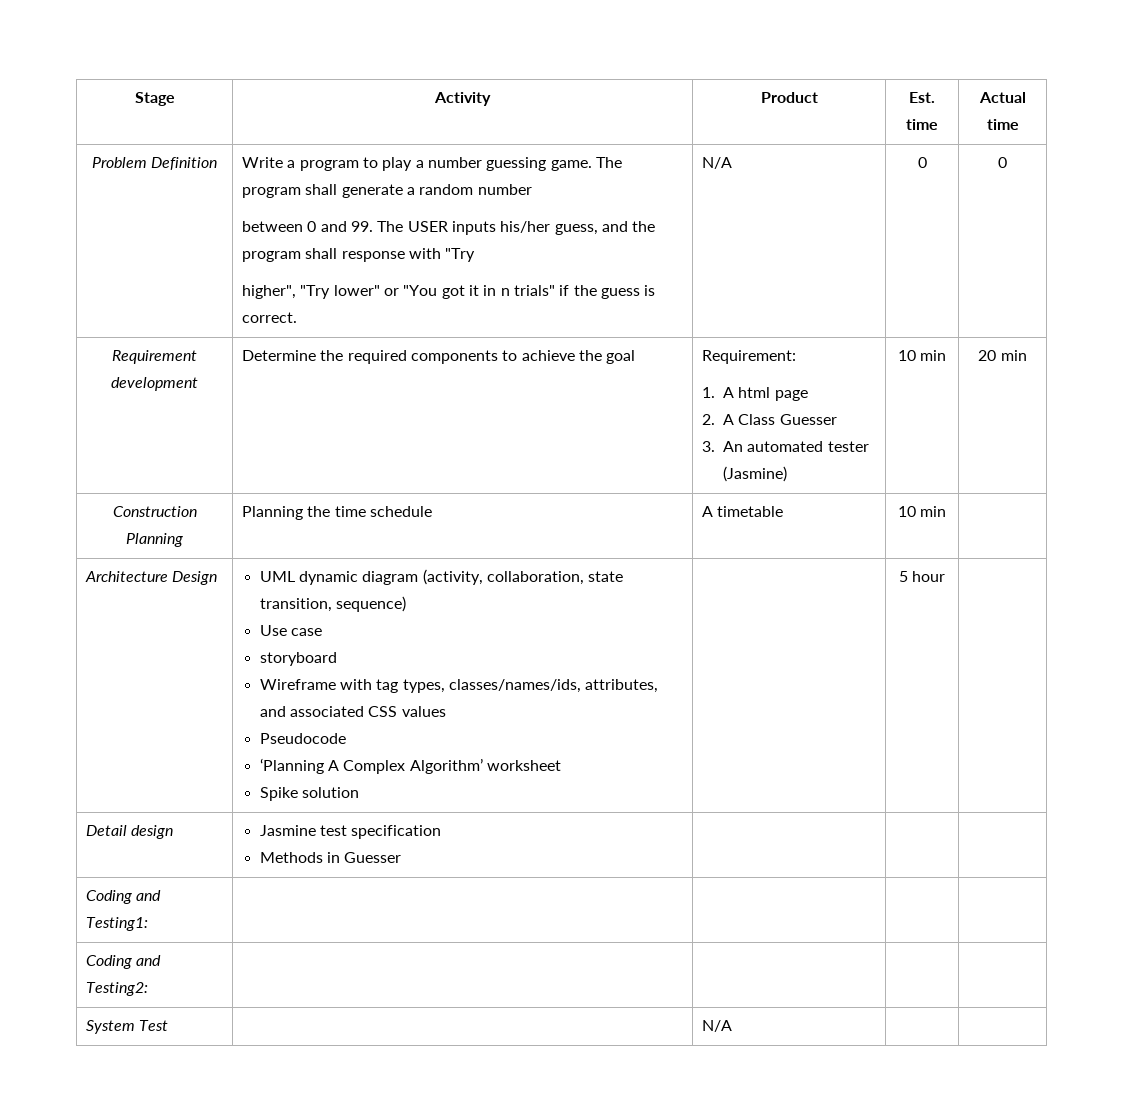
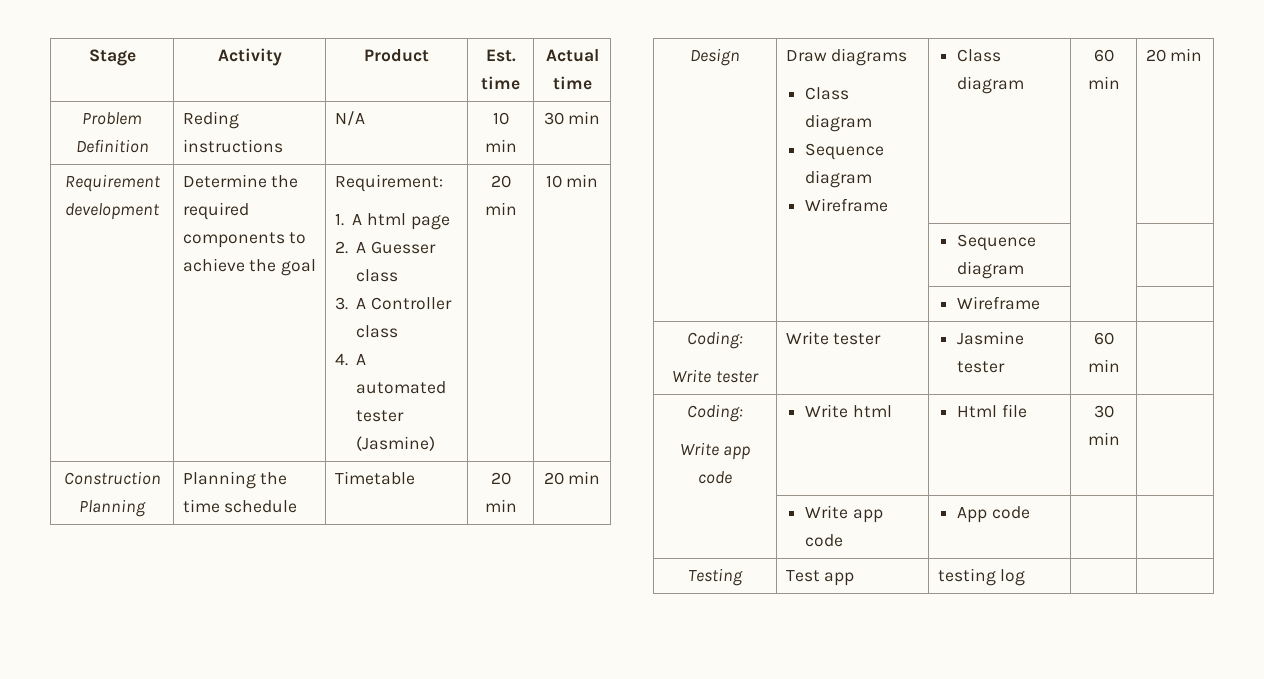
- Write a program to play a number guessing game. The program shall generate a random number
- between 0 and 99. The USER inputs his/her guess, and the program shall response with "Try
- higher", "Try lower" or "You got it in n trials" if the guess is correct. | N/A | 0 | 0
+ Reding instructions | N/A | 10 min | 30 min
  Requirement development | Determine the required components to achieve the goal | Requirement:
  1. A html page
- 2. A Class Guesser
- 3. An automated tester (Jasmine) | 10 min | 20 min
+ 2. A Guesser class
+ 3. A Controller class
+ 4. A automated tester (Jasmine) | 20 min | 10 min
- Construction Planning | Planning the time schedule | A timetable | 10 min |
- Architecture Design | UML dynamic diagram (activity, collaboration, state transition, sequence)
- Use case
- storyboard
- Wireframe with tag types, classes/names/ids, attributes, and associated CSS values
- Pseudocode
- ‘Planning A Complex Algorithm’ worksheet
- Spike solution | | 5 hour |
- Detail design | Jasmine test specification
- Methods in Guesser | | |
- Coding and Testing1: | | | |
- Coding and Testing2: | | | |
- System Test | | N/A | |
+ Construction Planning | Planning the time schedule | Timetable | 20 min | 20 min
+ Design | Draw diagrams
+ Class diagram
+ Sequence diagram
+ Wireframe | Class diagram | 60 min | 20 min
+ | | Sequence diagram | |
+ | | Wireframe | |
+ Coding:
+ Write tester | Write tester | Jasmine tester | 60 min |
+ Coding:
+ Write app code | Write html | Html file | 30 min |
+ | Write app code | App code | |
+ Testing | Test app | testing log | |

